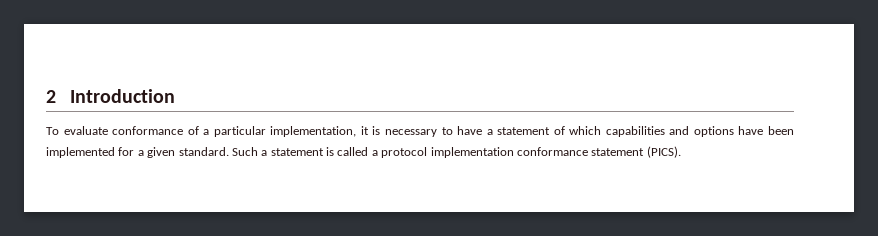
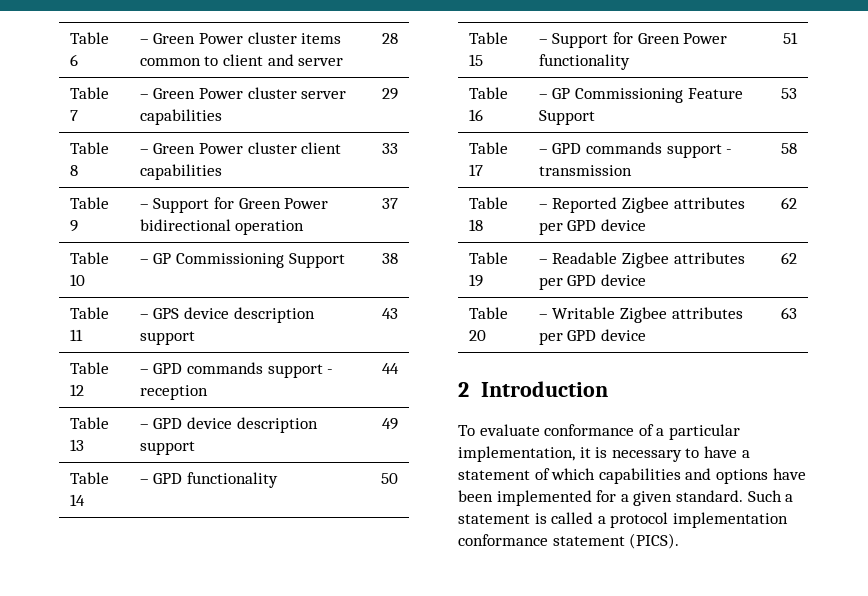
+ Table 6 | – Green Power cluster items common to client and server | 28
+ Table 7 | – Green Power cluster server capabilities | 29
+ Table 8 | – Green Power cluster client capabilities | 33
+ Table 9 | – Support for Green Power bidirectional operation | 37
+ Table 10 | – GP Commissioning Support | 38
+ Table 11 | – GPS device description support | 43
+ Table 12 | – GPD commands support - reception | 44
+ Table 13 | – GPD device description support | 49
+ Table 14 | – GPD functionality | 50
+ Table 15 | – Support for Green Power functionality | 51
+ Table 16 | – GP Commissioning Feature Support | 53
+ Table 17 | – GPD commands support - transmission | 58
+ Table 18 | – Reported Zigbee attributes per GPD device | 62
+ Table 19 | – Readable Zigbee attributes per GPD device | 62
+ Table 20 | – Writable Zigbee attributes per GPD device | 63

